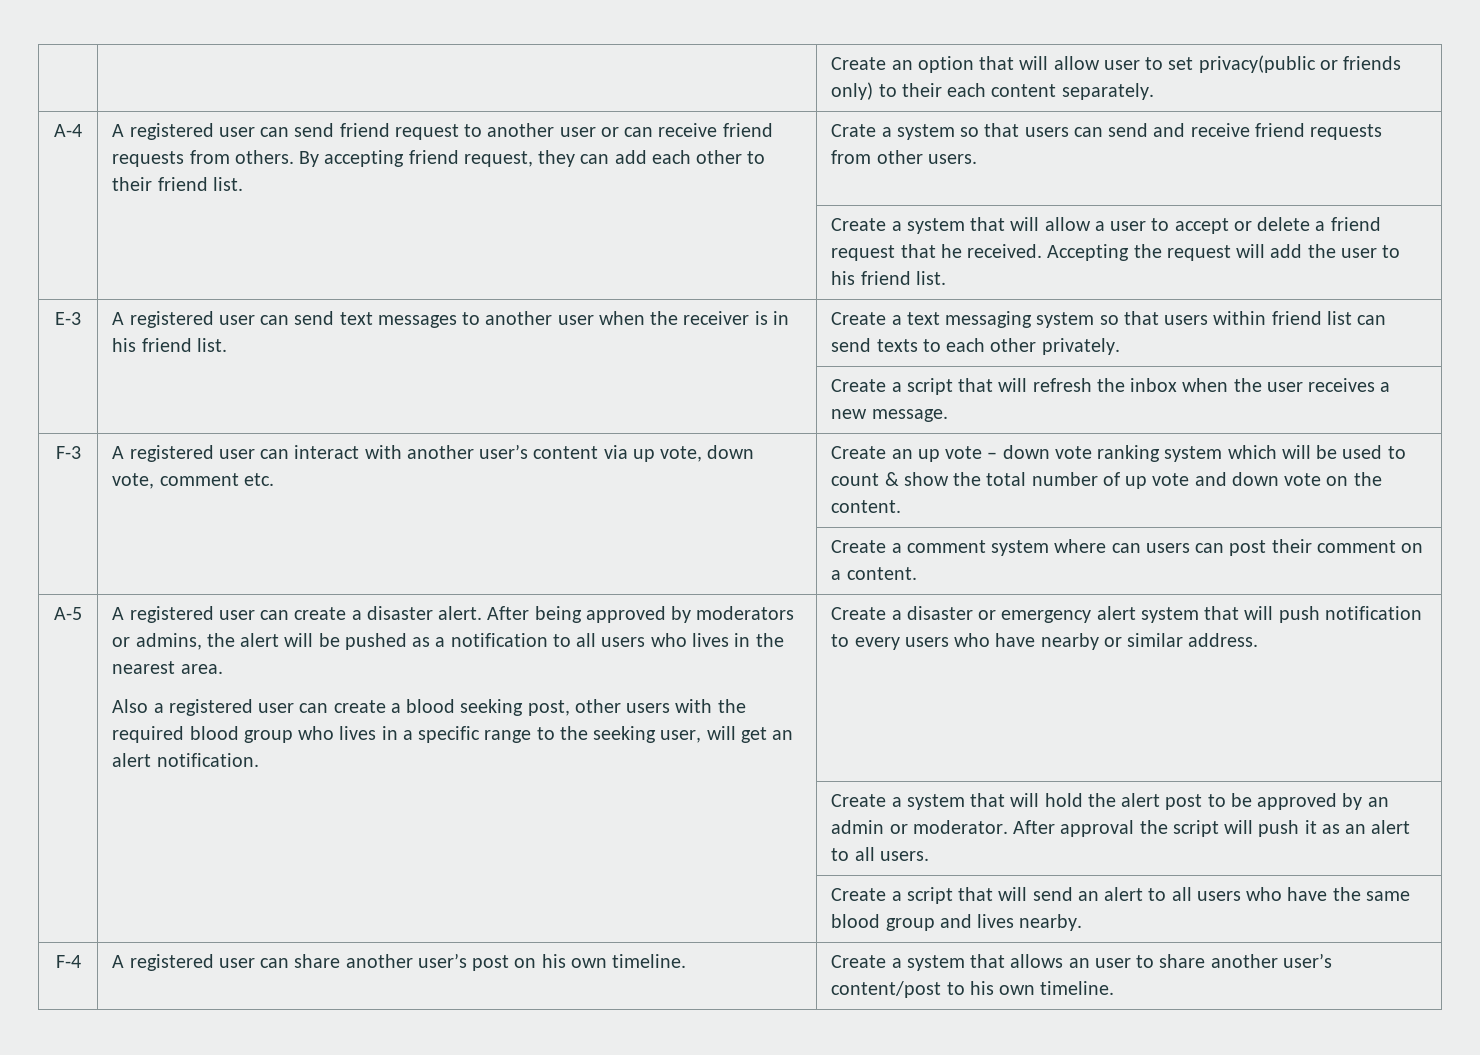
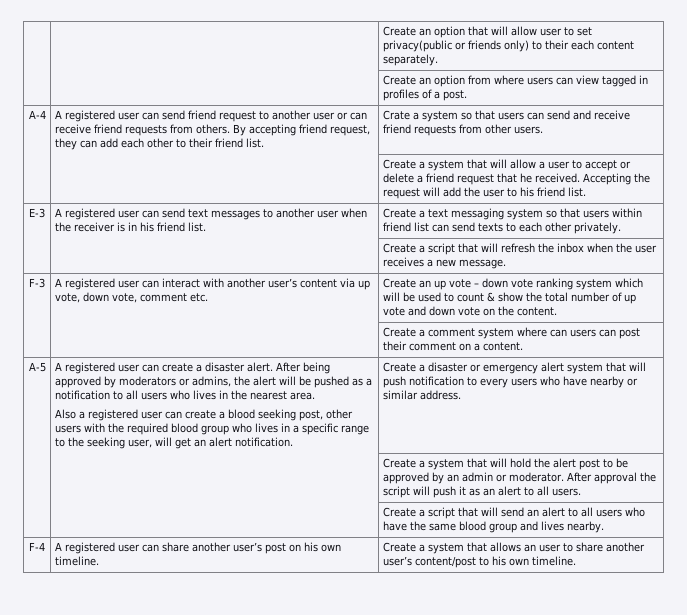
+ | | Create an option from where users can view tagged in profiles of a post.

